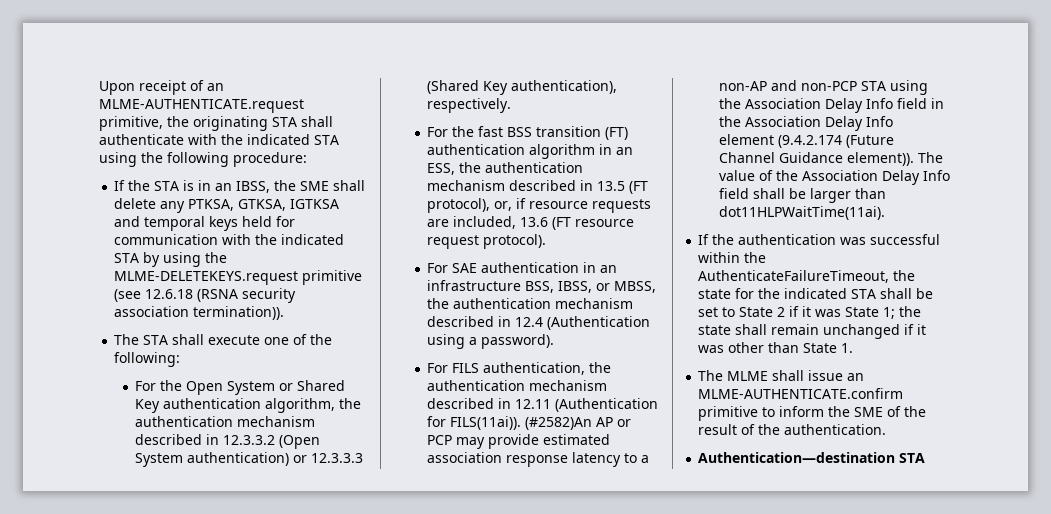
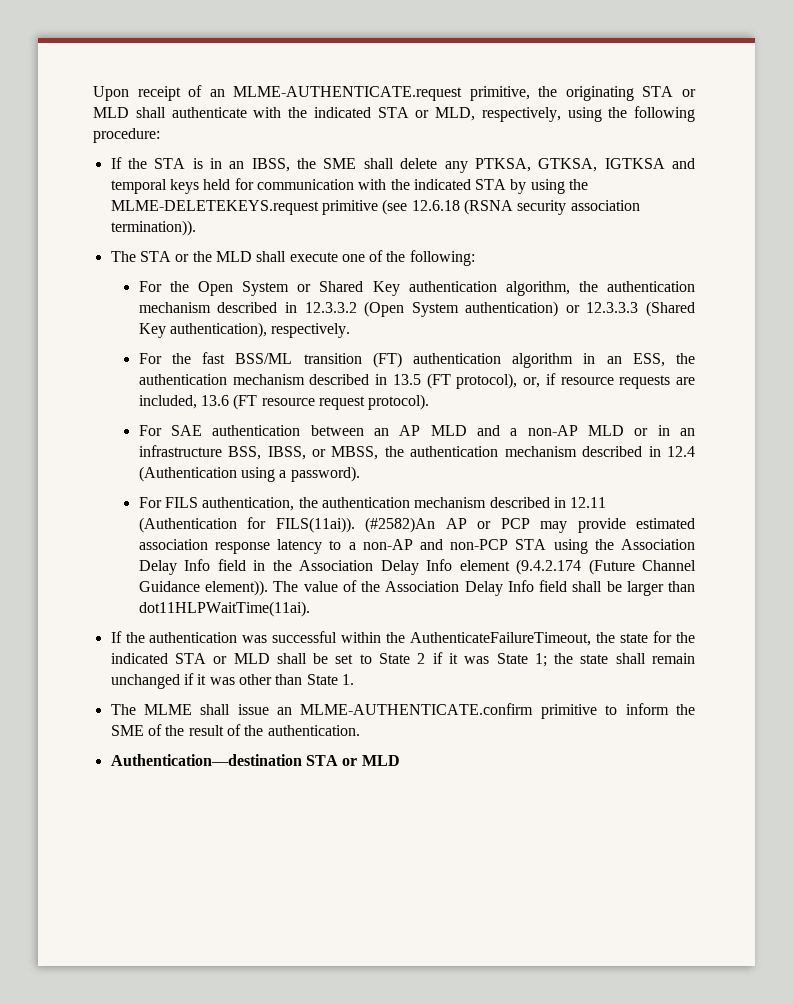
- Upon receipt of an MLME-AUTHENTICATE.request primitive, the originating STA shall authenticate with the indicated STA using the following procedure:
+ Upon receipt of an MLME-AUTHENTICATE.request primitive, the originating STA or MLD shall authenticate with the indicated STA or MLD, respectively, using the following procedure:
- The STA shall execute one of the following:
+ The STA or the MLD shall execute one of the following:
- For the fast BSS transition (FT) authentication algorithm in an ESS, the authentication mechanism described in 13.5 (FT protocol), or, if resource requests are included, 13.6 (FT resource request protocol).
+ For the fast BSS/ML transition (FT) authentication algorithm in an ESS, the authentication mechanism described in 13.5 (FT protocol), or, if resource requests are included, 13.6 (FT resource request protocol).
- For SAE authentication in an infrastructure BSS, IBSS, or MBSS, the authentication mechanism described in 12.4 (Authentication using a password).
+ For SAE authentication between an AP MLD and a non-AP MLD or in an infrastructure BSS, IBSS, or MBSS, the authentication mechanism described in 12.4 (Authentication using a password).
- If the authentication was successful within the AuthenticateFailureTimeout, the state for the indicated STA shall be set to State 2 if it was State 1; the state shall remain unchanged if it was other than State 1.
+ If the authentication was successful within the AuthenticateFailureTimeout, the state for the indicated STA or MLD shall be set to State 2 if it was State 1; the state shall remain unchanged if it was other than State 1.
- Authentication—destination STA
+ Authentication—destination STA or MLD

